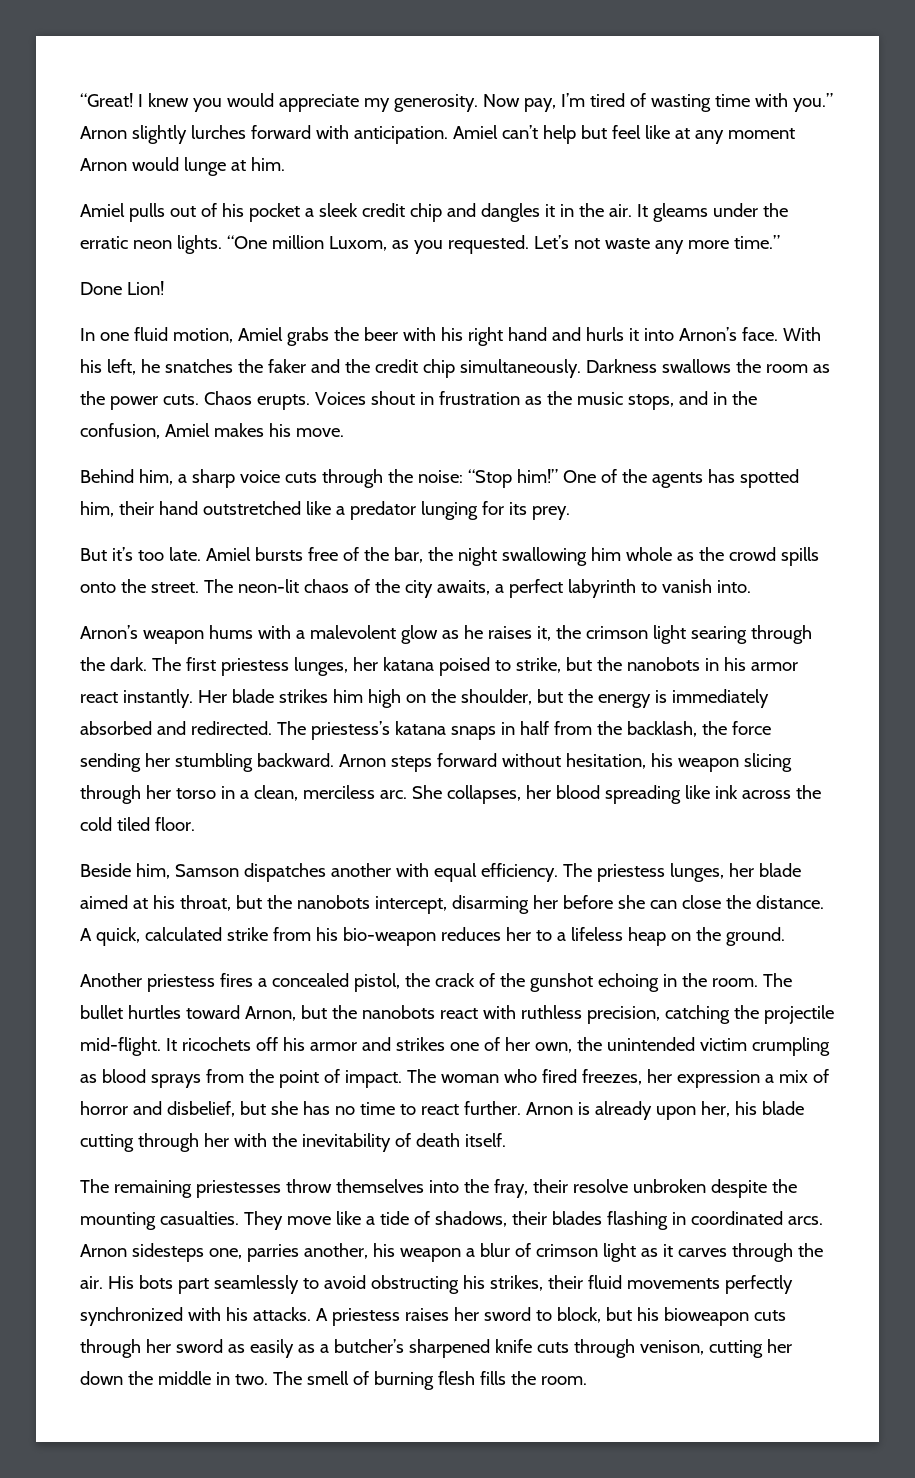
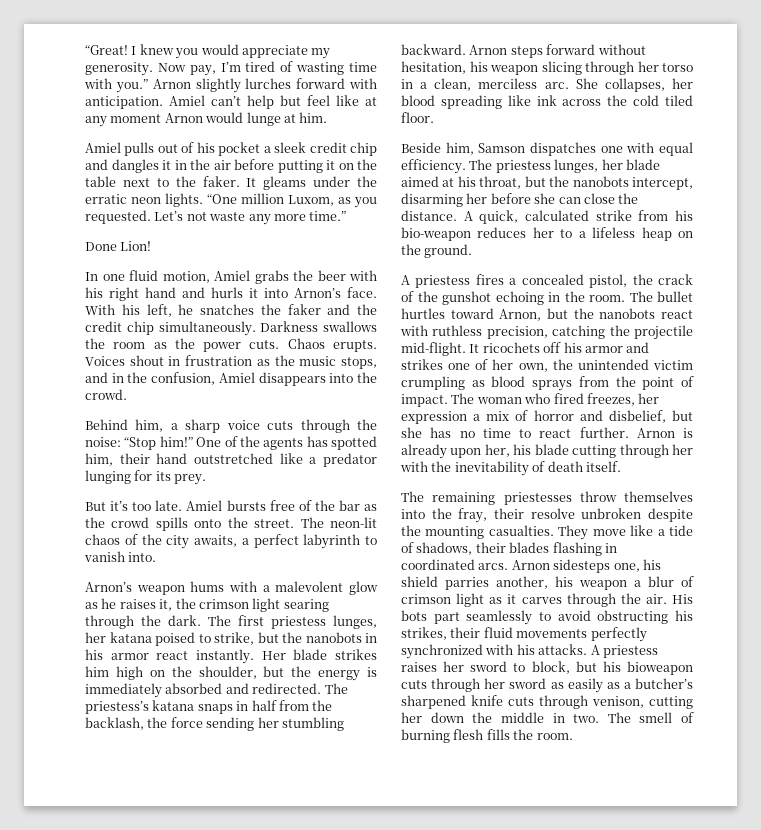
- Amiel pulls out of his pocket a sleek credit chip and dangles it in the air.
+ Amiel pulls out of his pocket a sleek credit chip and dangles it in the air before putting it on the table next to the faker.
- Voices shout in frustration as the music stops, and in the confusion, Amiel makes his move.
+ Voices shout in frustration as the music stops, and in the confusion, Amiel disappears into the crowd.
- Amiel bursts free of the bar, the night swallowing him whole as the crowd spills onto the street.
+ Amiel bursts free of the bar as the crowd spills onto the street.
- Beside him, Samson dispatches another with equal efficiency.
+ Beside him, Samson dispatches one with equal efficiency.
- Another priestess fires a concealed pistol, the crack of the gunshot echoing in the room.
+ A priestess fires a concealed pistol, the crack of the gunshot echoing in the room.
- Arnon sidesteps one, parries another, his weapon a blur of crimson light as it carves through the air.
+ Arnon sidesteps one, his shield parries another, his weapon a blur of crimson light as it carves through the air.

